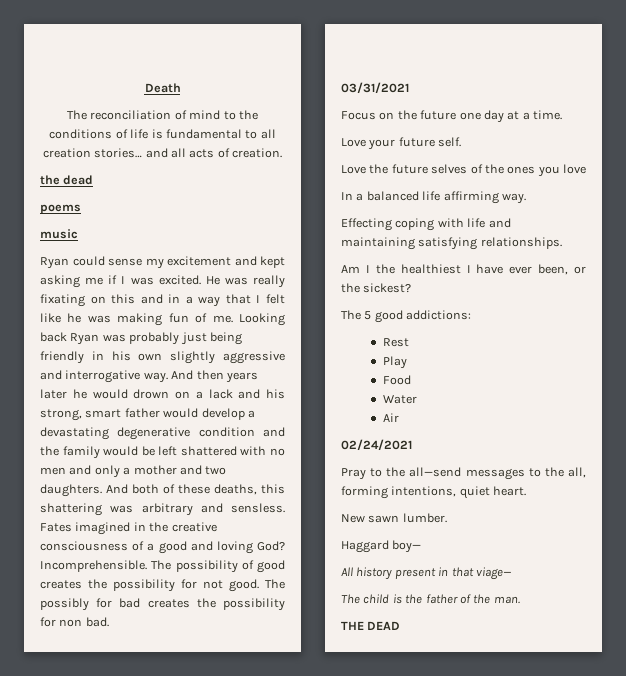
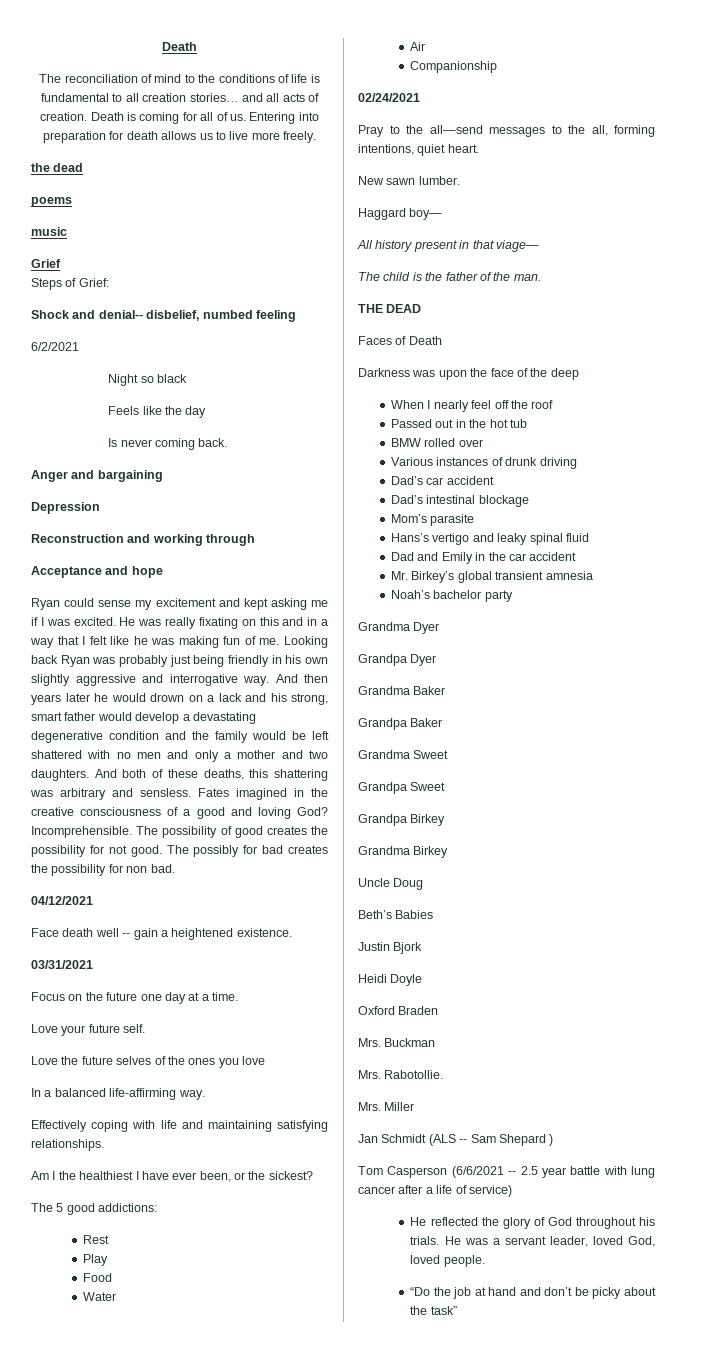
- The reconciliation of mind to the conditions of life is fundamental to all creation stories… and all acts of creation.
+ The reconciliation of mind to the conditions of life is fundamental to all creation stories… and all acts of creation. Death is coming for all of us. Entering into preparation for death allows us to live more freely.
  the dead
  poems
  music
+ Grief
+ Steps of Grief:
+ Shock and denial-- disbelief, numbed feeling
+ 6/2/2021
+ Night so black
+ Feels like the day
+ Is never coming back.
+ Anger and bargaining
+ Depression
+ Reconstruction and working through
+ Acceptance and hope
+ 04/12/2021
+ Face death well -- gain a heightened existence.
- In a balanced life affirming way.
+ In a balanced life-affirming way.
- Effecting coping with life and maintaining satisfying relationships.
+ Effectively coping with life and maintaining satisfying relationships.
+ Companionship
+ Faces of Death
+ Darkness was upon the face of the deep
+ When I nearly feel off the roof
+ Passed out in the hot tub
+ BMW rolled over
+ Various instances of drunk driving
+ Dad’s car accident
+ Dad’s intestinal blockage
+ Mom’s parasite
+ Hans’s vertigo and leaky spinal fluid
+ Dad and Emily in the car accident
+ Mr. Birkey’s global transient amnesia
+ Noah’s bachelor party
+ Grandma Dyer
+ Grandpa Dyer
+ Grandma Baker
+ Grandpa Baker
+ Grandma Sweet
+ Grandpa Sweet
+ Grandpa Birkey
+ Grandma Birkey
+ Uncle Doug
+ Beth’s Babies
+ Justin Bjork
+ Heidi Doyle
+ Oxford Braden
+ Mrs. Buckman
+ Mrs. Rabotollie.
+ Mrs. Miller
+ Jan Schmidt (ALS -- Sam Shepard )
+ Tom Casperson (6/6/2021 -- 2.5 year battle with lung cancer after a life of service)
+ He reflected the glory of God throughout his trials. He was a servant leader, loved God, loved people.
+ “Do the job at hand and don’t be picky about the task”

